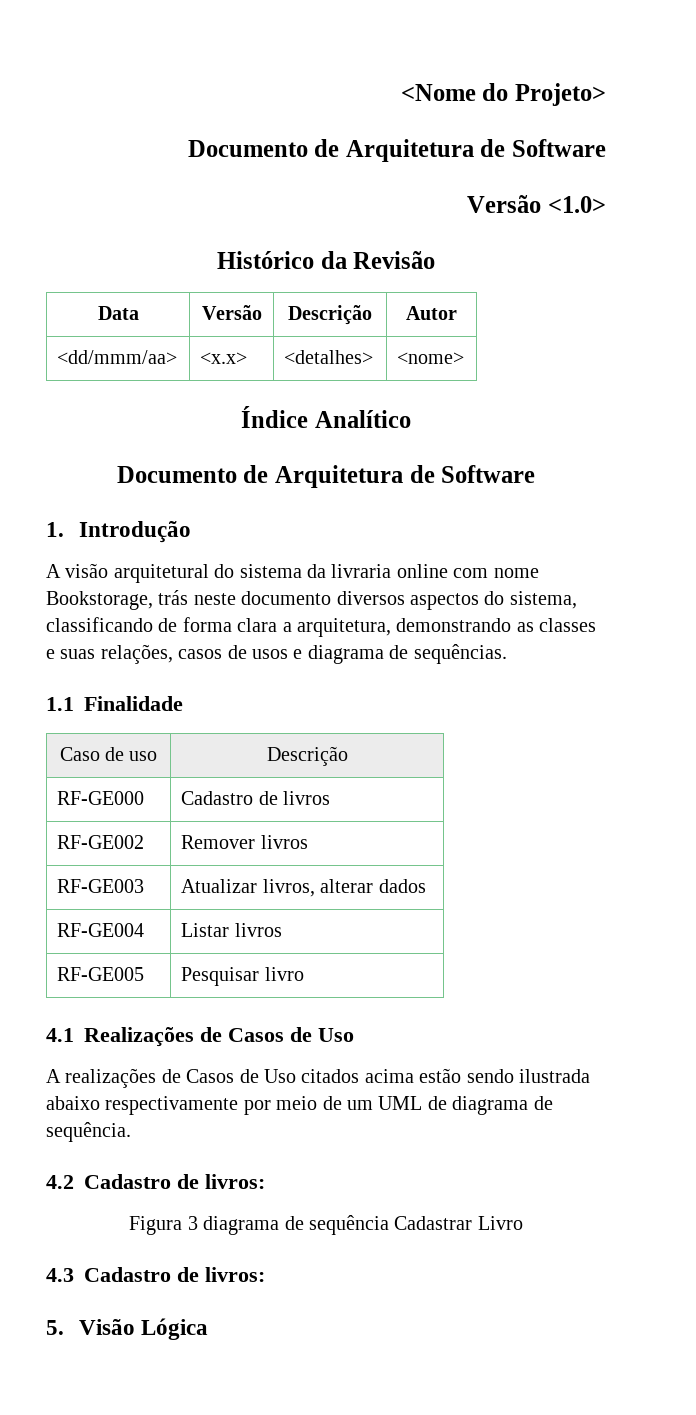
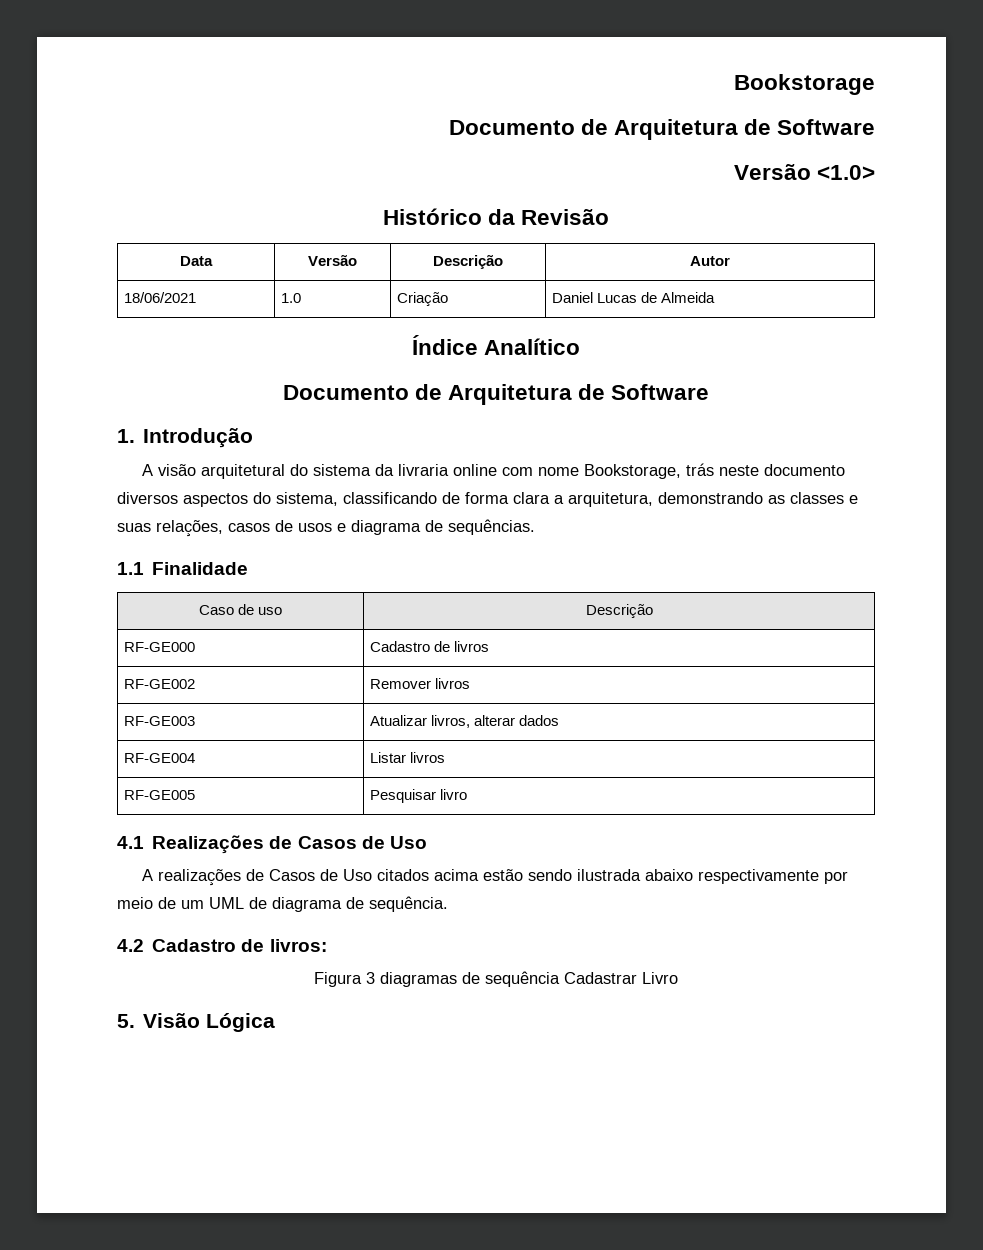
- <Nome do Projeto>
+ Bookstorage
- <dd/mmm/aa> | <x.x> | <detalhes> | <nome>
+ 18/06/2021 | 1.0 | Criação | Daniel Lucas de Almeida
- Figura 3 diagrama de sequência Cadastrar Livro
+ Figura 3 diagramas de sequência Cadastrar Livro
- 4.3 Cadastro de livros:

